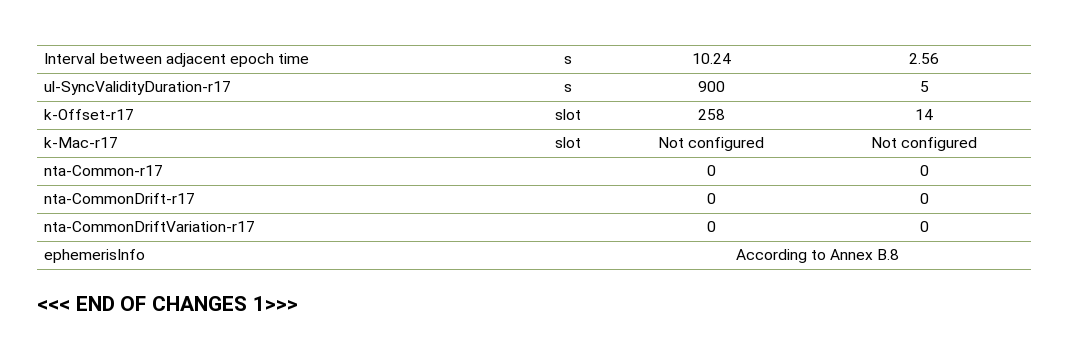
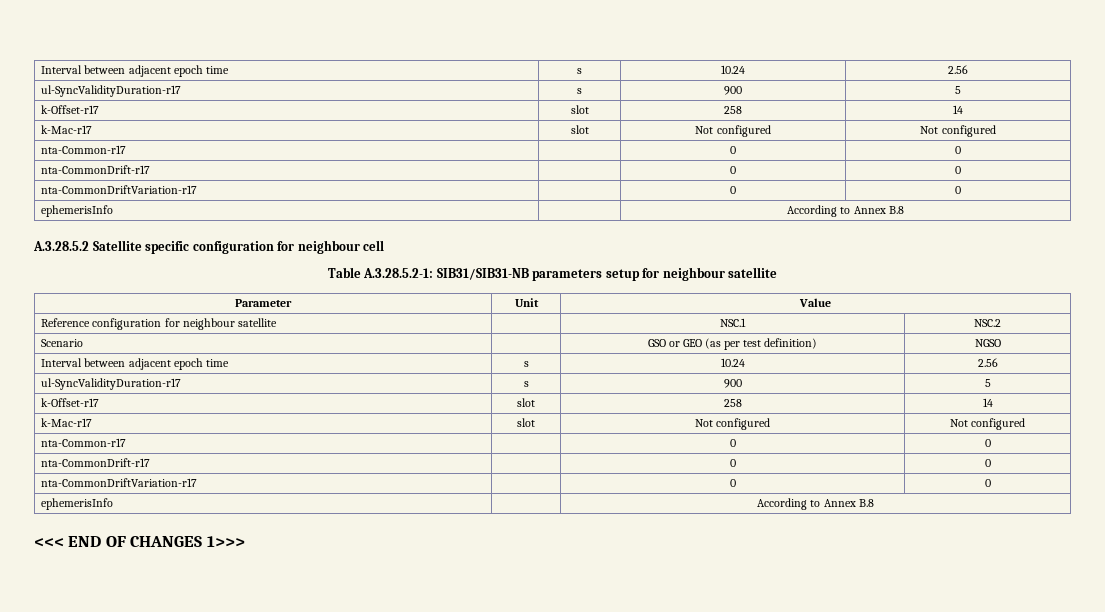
+ A.3.28.5.2 Satellite specific configuration for neighbour cell
+ Table A.3.28.5.2-1: SIB31/SIB31-NB parameters setup for neighbour satellite
+ Parameter | Unit | Value
+ Reference configuration for neighbour satellite | | NSC.1 | NSC.2
+ Scenario | | GSO or GEO (as per test definition) | NGSO
+ Interval between adjacent epoch time | s | 10.24 | 2.56
+ ul-SyncValidityDuration-r17 | s | 900 | 5
+ k-Offset-r17 | slot | 258 | 14
+ k-Mac-r17 | slot | Not configured | Not configured
+ nta-Common-r17 | | 0 | 0
+ nta-CommonDrift-r17 | | 0 | 0
+ nta-CommonDriftVariation-r17 | | 0 | 0
+ ephemerisInfo | | According to Annex B.8

